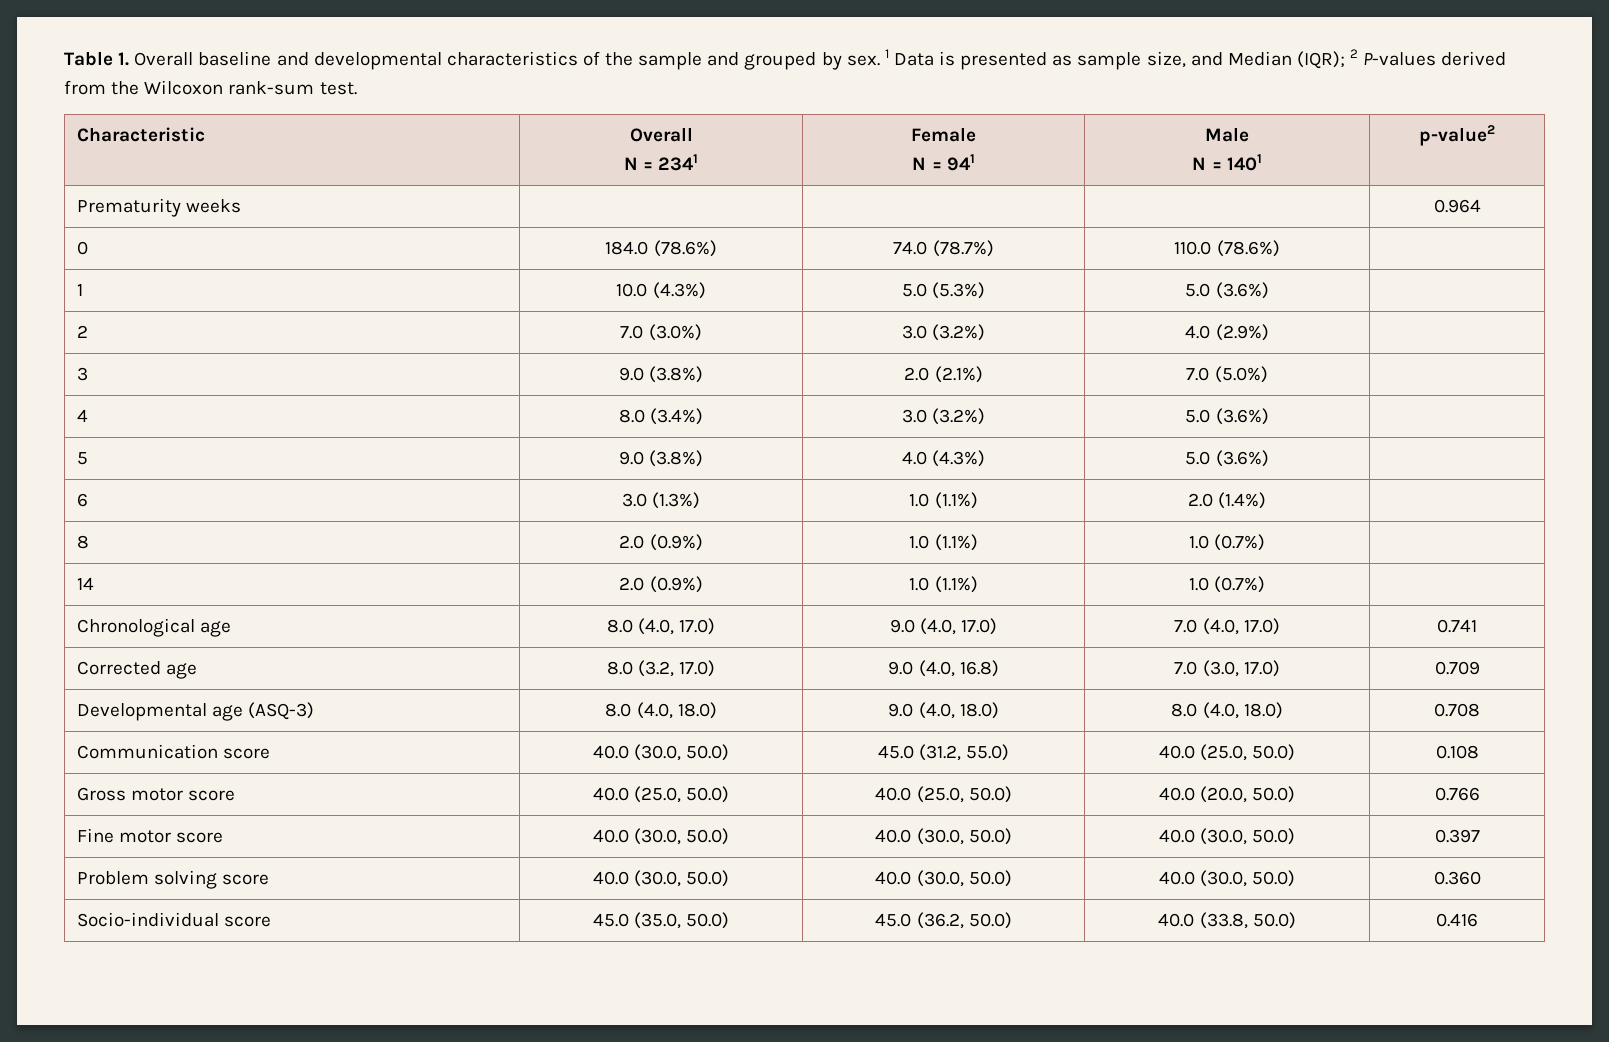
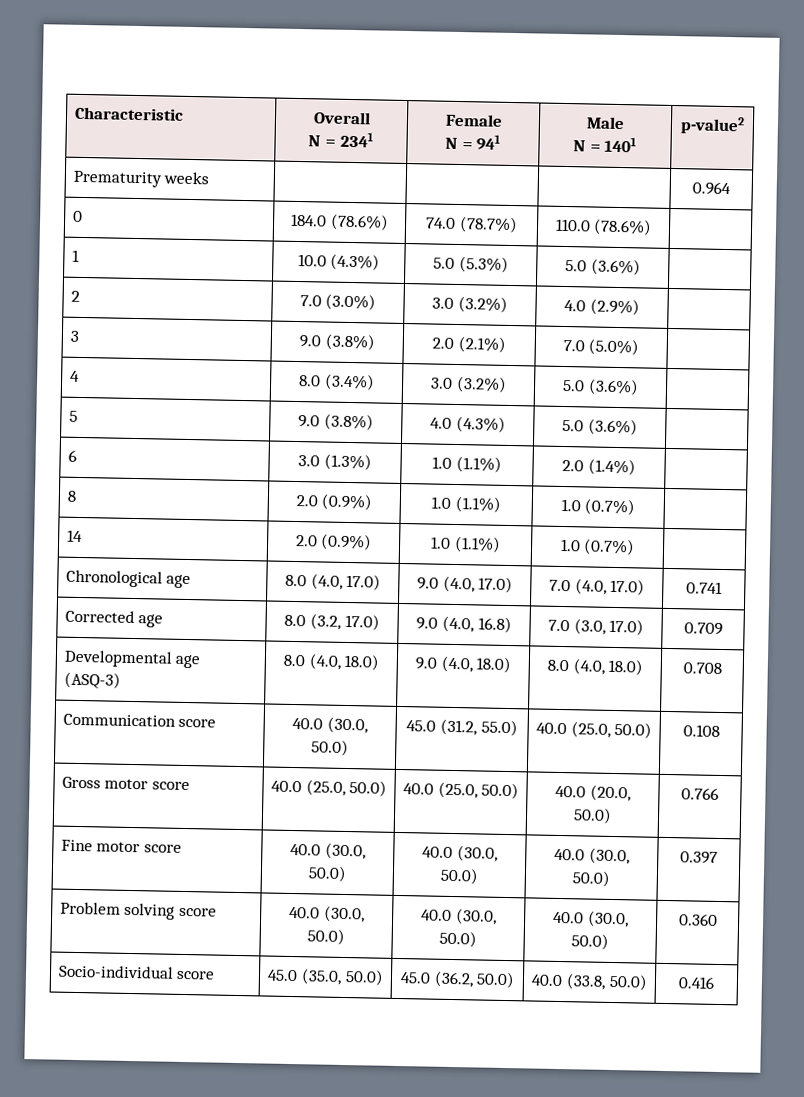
- Table 1. Overall baseline and developmental characteristics of the sample and grouped by sex. 1 Data is presented as sample size, and Median (IQR); 2 P-values derived from the Wilcoxon rank-sum test.

